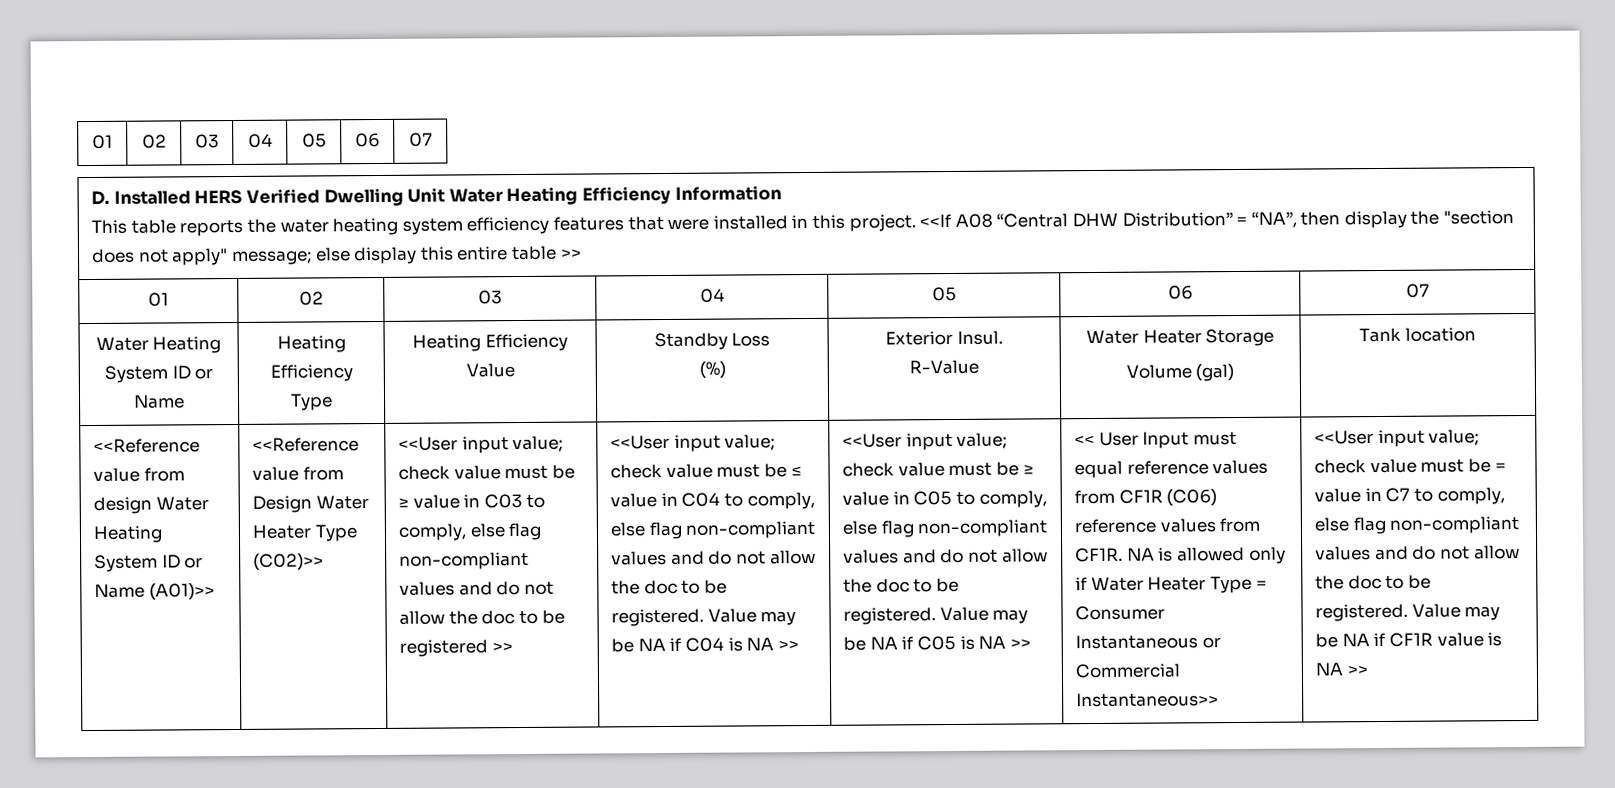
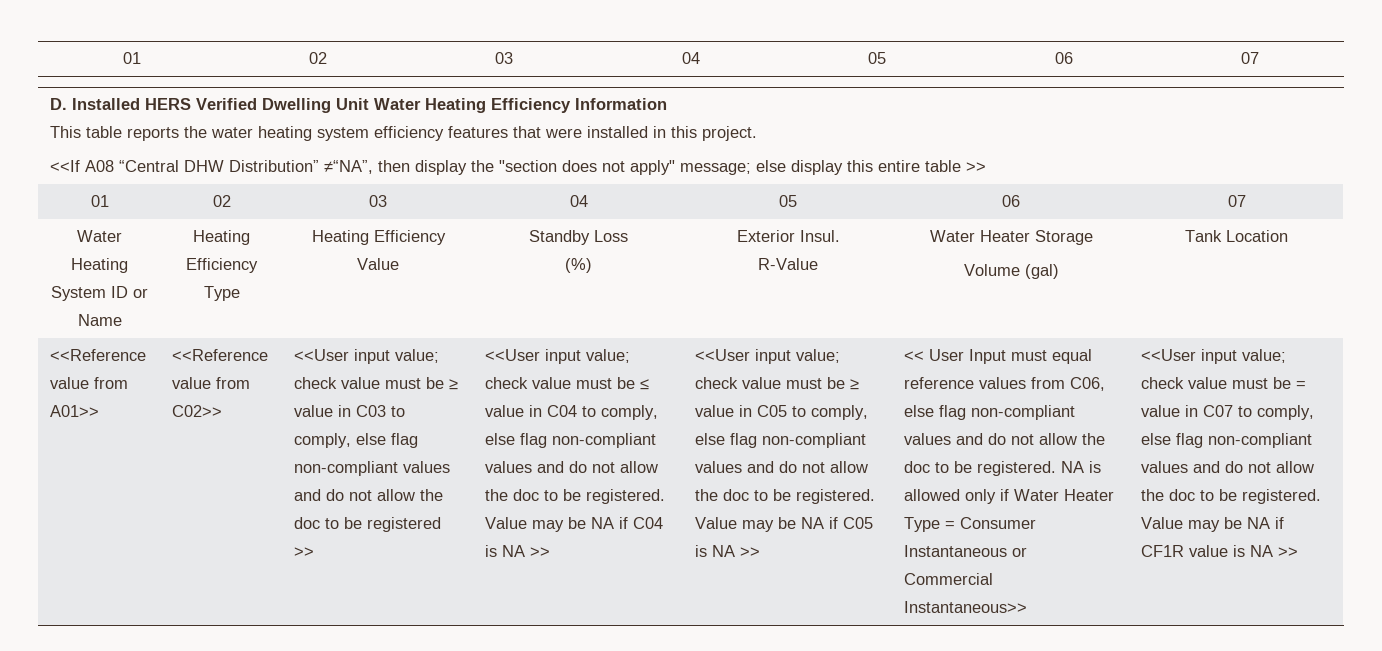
- This table reports the water heating system efficiency features that were installed in this project. <<If A08 “Central DHW Distribution” = “NA”, then display the "section does not apply" message; else display this entire table >>
+ This table reports the water heating system efficiency features that were installed in this project.
+ <<If A08 “Central DHW Distribution” ≠“NA”, then display the "section does not apply" message; else display this entire table >>
  Water Heating System ID or Name | Heating Efficiency Type | Heating Efficiency Value | Standby Loss
  (%) | Exterior Insul.
  R-Value | Water Heater Storage
- Volume (gal) | Tank location
- <<Reference value from design Water Heating System ID or Name (A01)>> | <<Reference value from Design Water Heater Type (C02)>>
+ Volume (gal) | Tank Location
+ <<Reference value from A01>> | <<Reference value from C02>>
- << User Input must equal reference values from CF1R (C06) reference values from CF1R.
+ << User Input must equal reference values from C06, else flag non-compliant values and do not allow the doc to be registered.
- <<User input value; check value must be = value in C7 to comply, else flag non-compliant values and do not allow the doc to be registered.
+ <<User input value; check value must be = value in C07 to comply, else flag non-compliant values and do not allow the doc to be registered.

